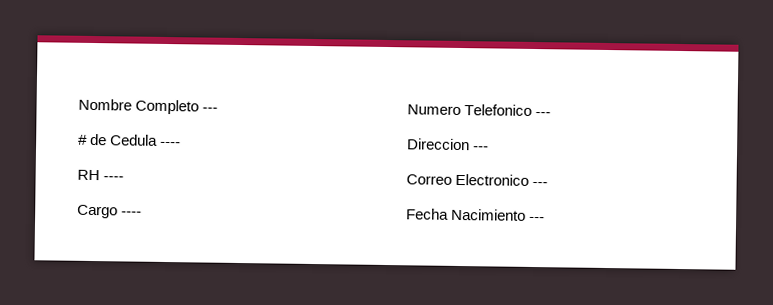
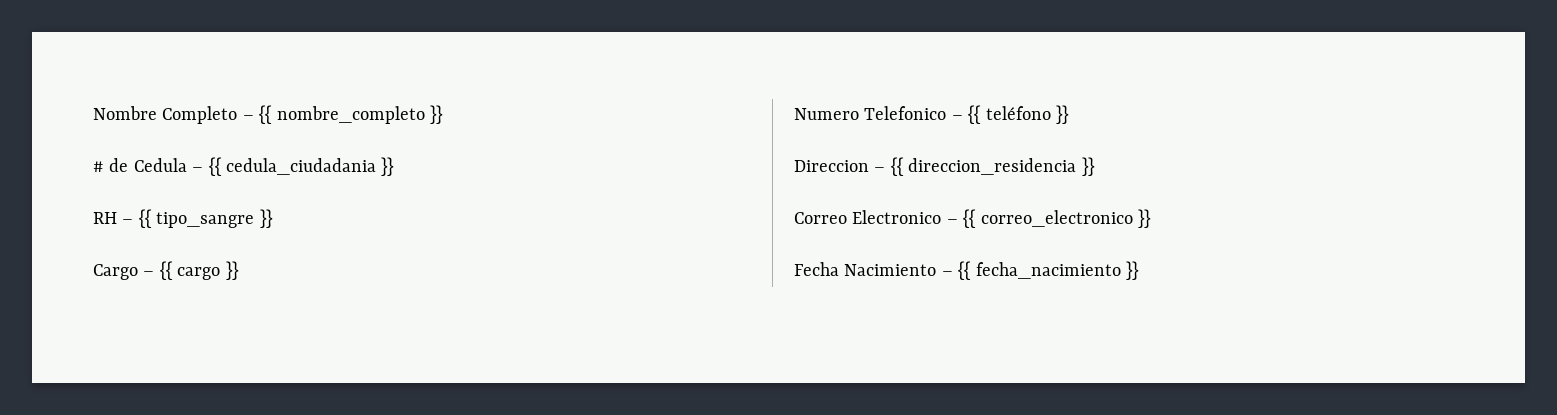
- Nombre Completo ---
+ Nombre Completo – {{ nombre_completo }}
- # de Cedula ----
- RH ----
- Cargo ----
- Numero Telefonico ---
- Direccion ---
- Correo Electronico ---
- Fecha Nacimiento ---
+ # de Cedula – {{ cedula_ciudadania }}
+ RH – {{ tipo_sangre }}
+ Cargo – {{ cargo }}
+ Numero Telefonico – {{ teléfono }}
+ Direccion – {{ direccion_residencia }}
+ Correo Electronico – {{ correo_electronico }}
+ Fecha Nacimiento – {{ fecha_nacimiento }}

